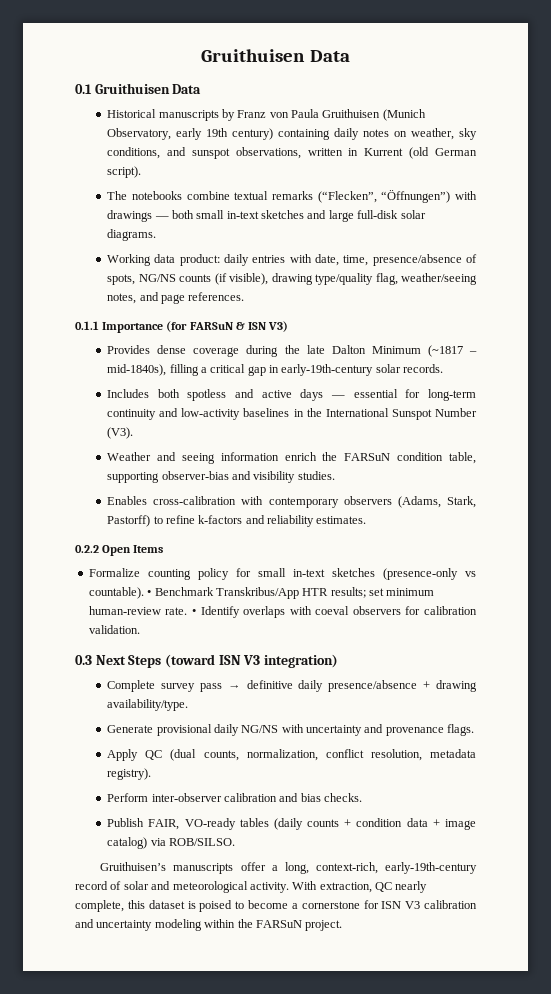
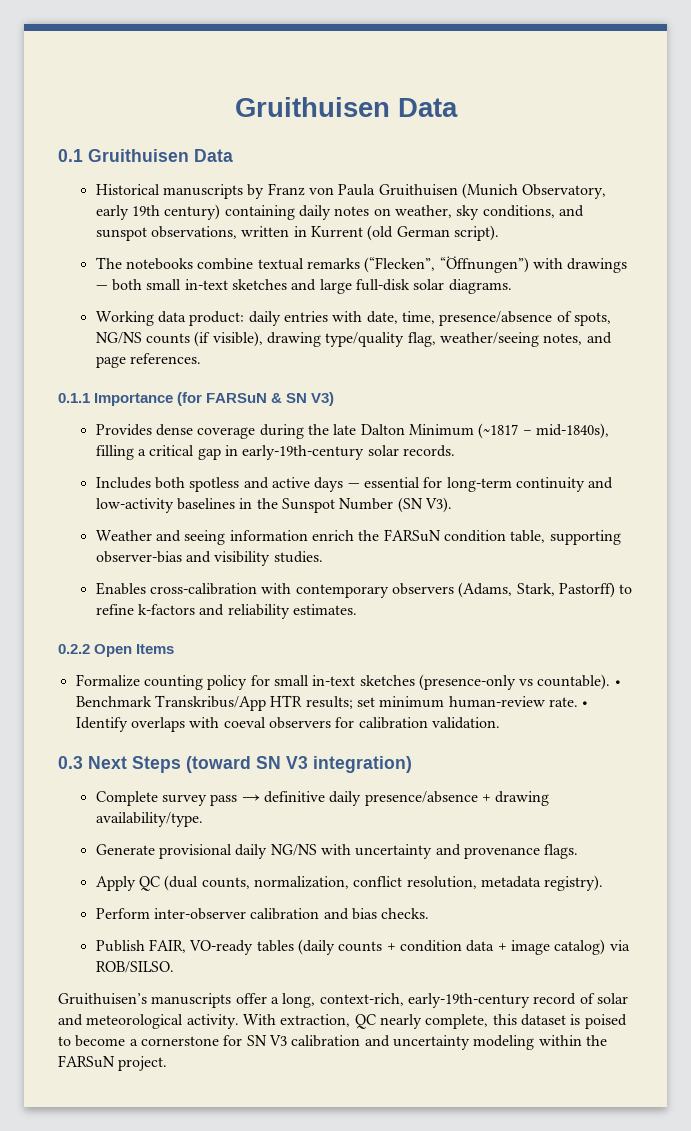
- 0.1.1 Importance (for FARSuN & ISN V3)
+ 0.1.1 Importance (for FARSuN & SN V3)
- Includes both spotless and active days — essential for long-term continuity and low-activity baselines in the International Sunspot Number (V3).
+ Includes both spotless and active days — essential for long-term continuity and low-activity baselines in the Sunspot Number (SN V3).
- 0.3 Next Steps (toward ISN V3 integration)
+ 0.3 Next Steps (toward SN V3 integration)
- With extraction, QC nearly complete, this dataset is poised to become a cornerstone for ISN V3 calibration and uncertainty modeling within the FARSuN project.
+ With extraction, QC nearly complete, this dataset is poised to become a cornerstone for SN V3 calibration and uncertainty modeling within the FARSuN project.

